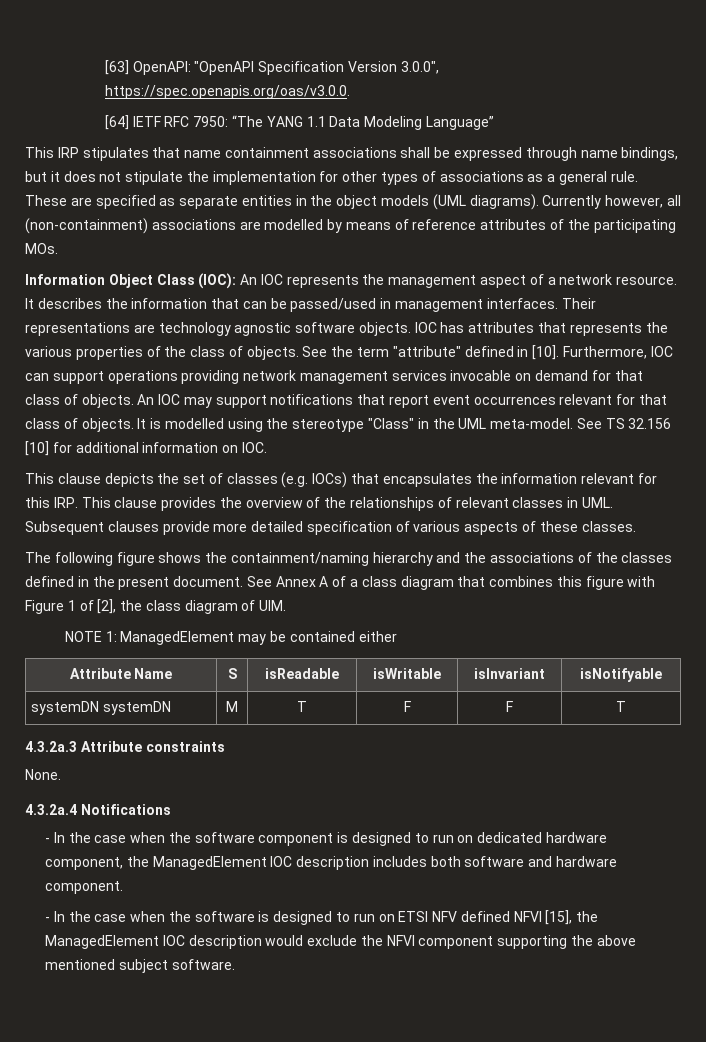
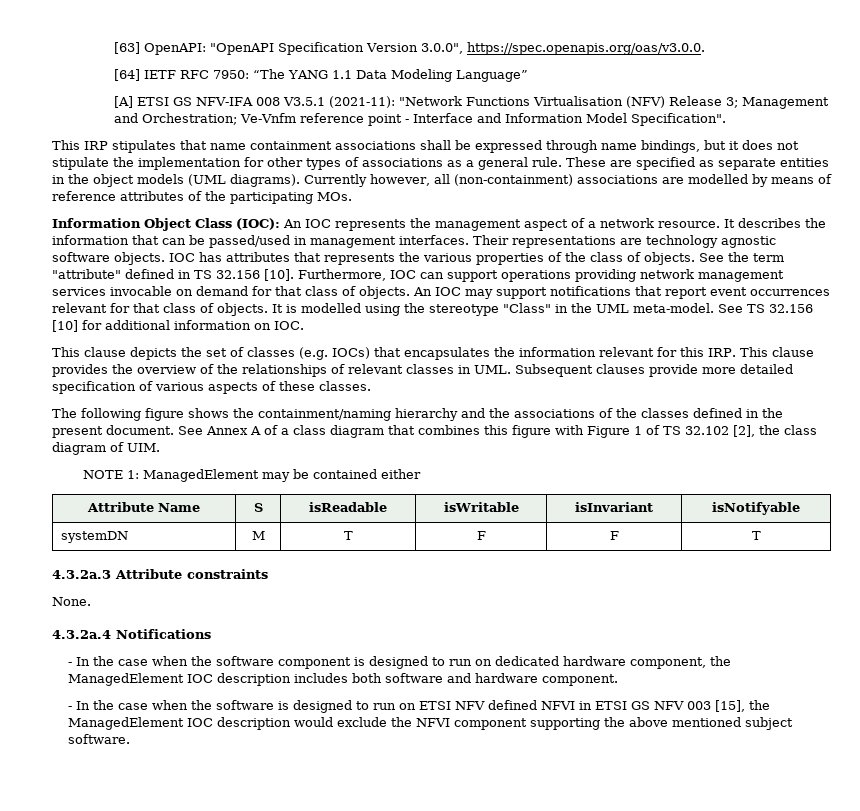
+ [A] ETSI GS NFV-IFA 008 V3.5.1 (2021-11): "Network Functions Virtualisation (NFV) Release 3; Management and Orchestration; Ve-Vnfm reference point - Interface and Information Model Specification".
- See the term "attribute" defined in [10].
+ See the term "attribute" defined in TS 32.156 [10].
- See Annex A of a class diagram that combines this figure with Figure 1 of [2], the class diagram of UIM.
+ See Annex A of a class diagram that combines this figure with Figure 1 of TS 32.102 [2], the class diagram of UIM.
- systemDN systemDN | M | T | F | F | T
+ systemDN | M | T | F | F | T
- - In the case when the software is designed to run on ETSI NFV defined NFVI [15], the ManagedElement IOC description would exclude the NFVI component supporting the above mentioned subject software.
+ - In the case when the software is designed to run on ETSI NFV defined NFVI in ETSI GS NFV 003 [15], the ManagedElement IOC description would exclude the NFVI component supporting the above mentioned subject software.

